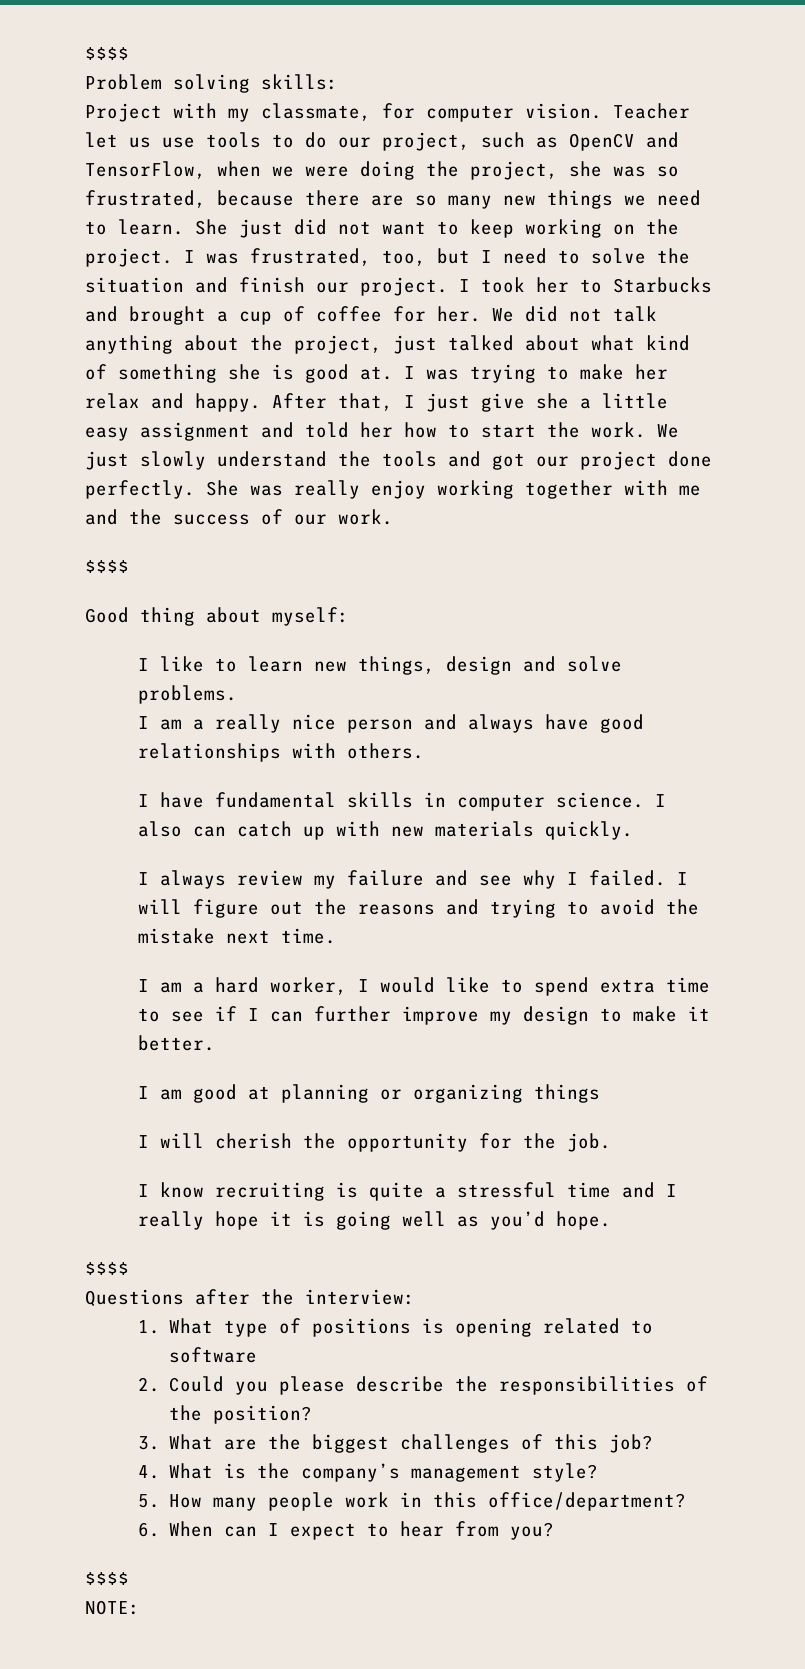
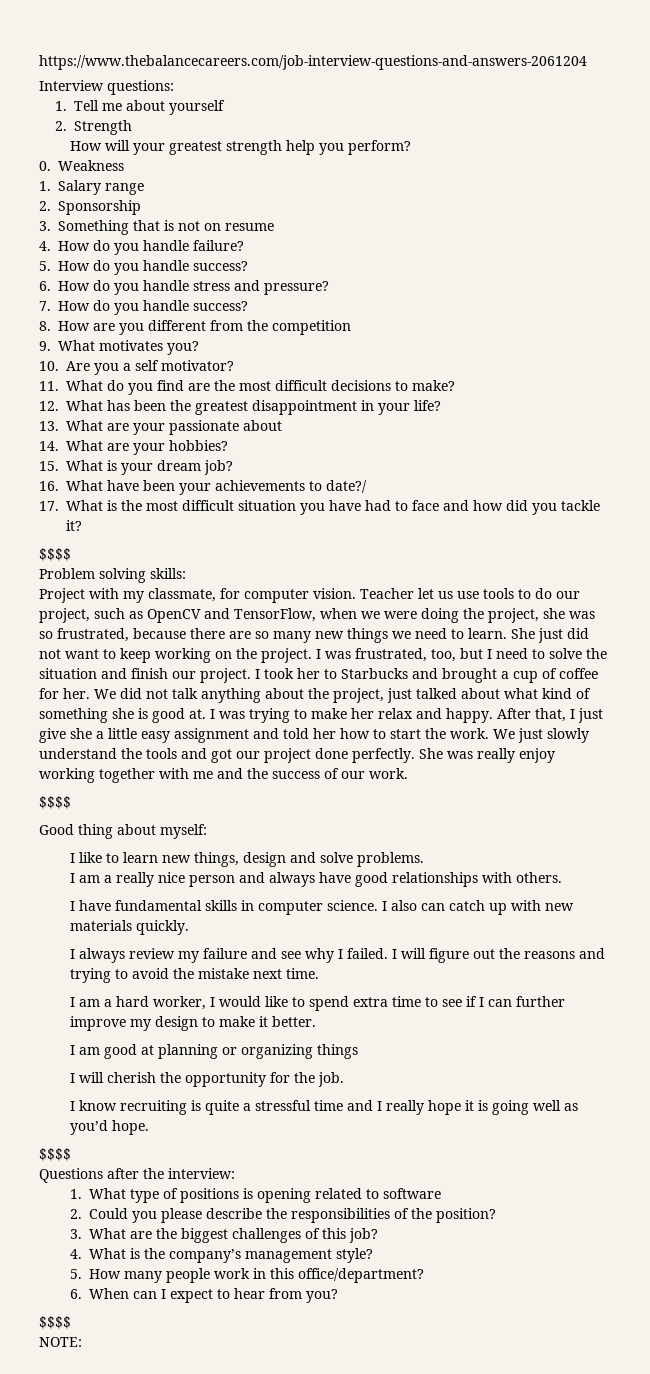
+ https://www.thebalancecareers.com/job-interview-questions-and-answers-2061204
+ Interview questions:
+ 1. Tell me about yourself
+ 2. Strength
+ How will your greatest strength help you perform?
+ 0. Weakness
+ 1. Salary range
+ 2. Sponsorship
+ 3. Something that is not on resume
+ 4. How do you handle failure?
+ 5. How do you handle success?
+ 6. How do you handle stress and pressure?
+ 7. How do you handle success?
+ 8. How are you different from the competition
+ 9. What motivates you?
+ 10. Are you a self motivator?
+ 11. What do you find are the most difficult decisions to make?
+ 12. What has been the greatest disappointment in your life?
+ 13. What are your passionate about
+ 14. What are your hobbies?
+ 15. What is your dream job?
+ 16. What have been your achievements to date?/
+ 17. What is the most difficult situation you have had to face and how did you tackle it?

